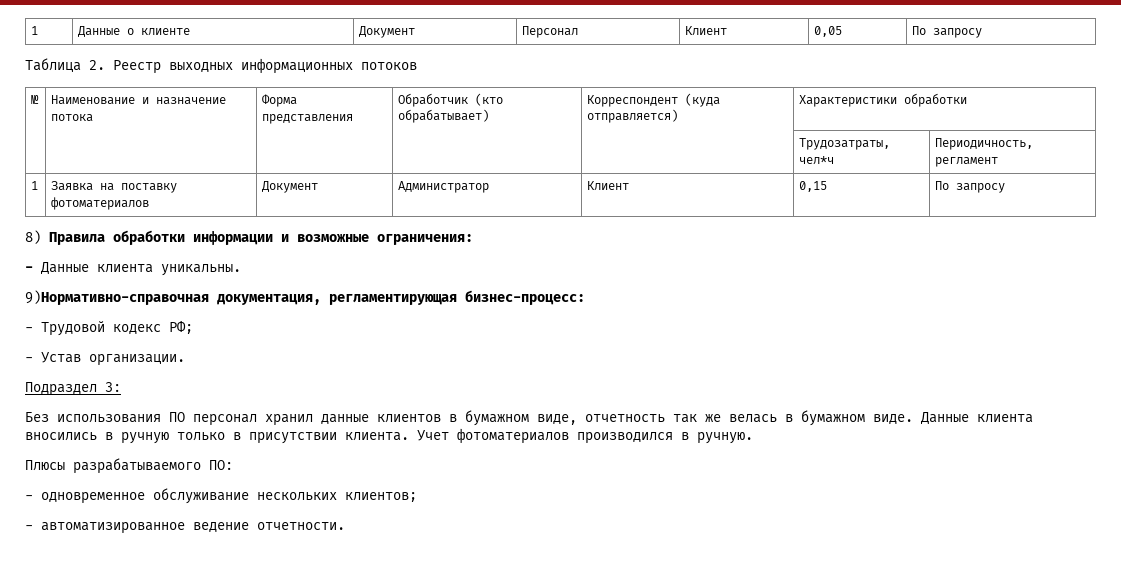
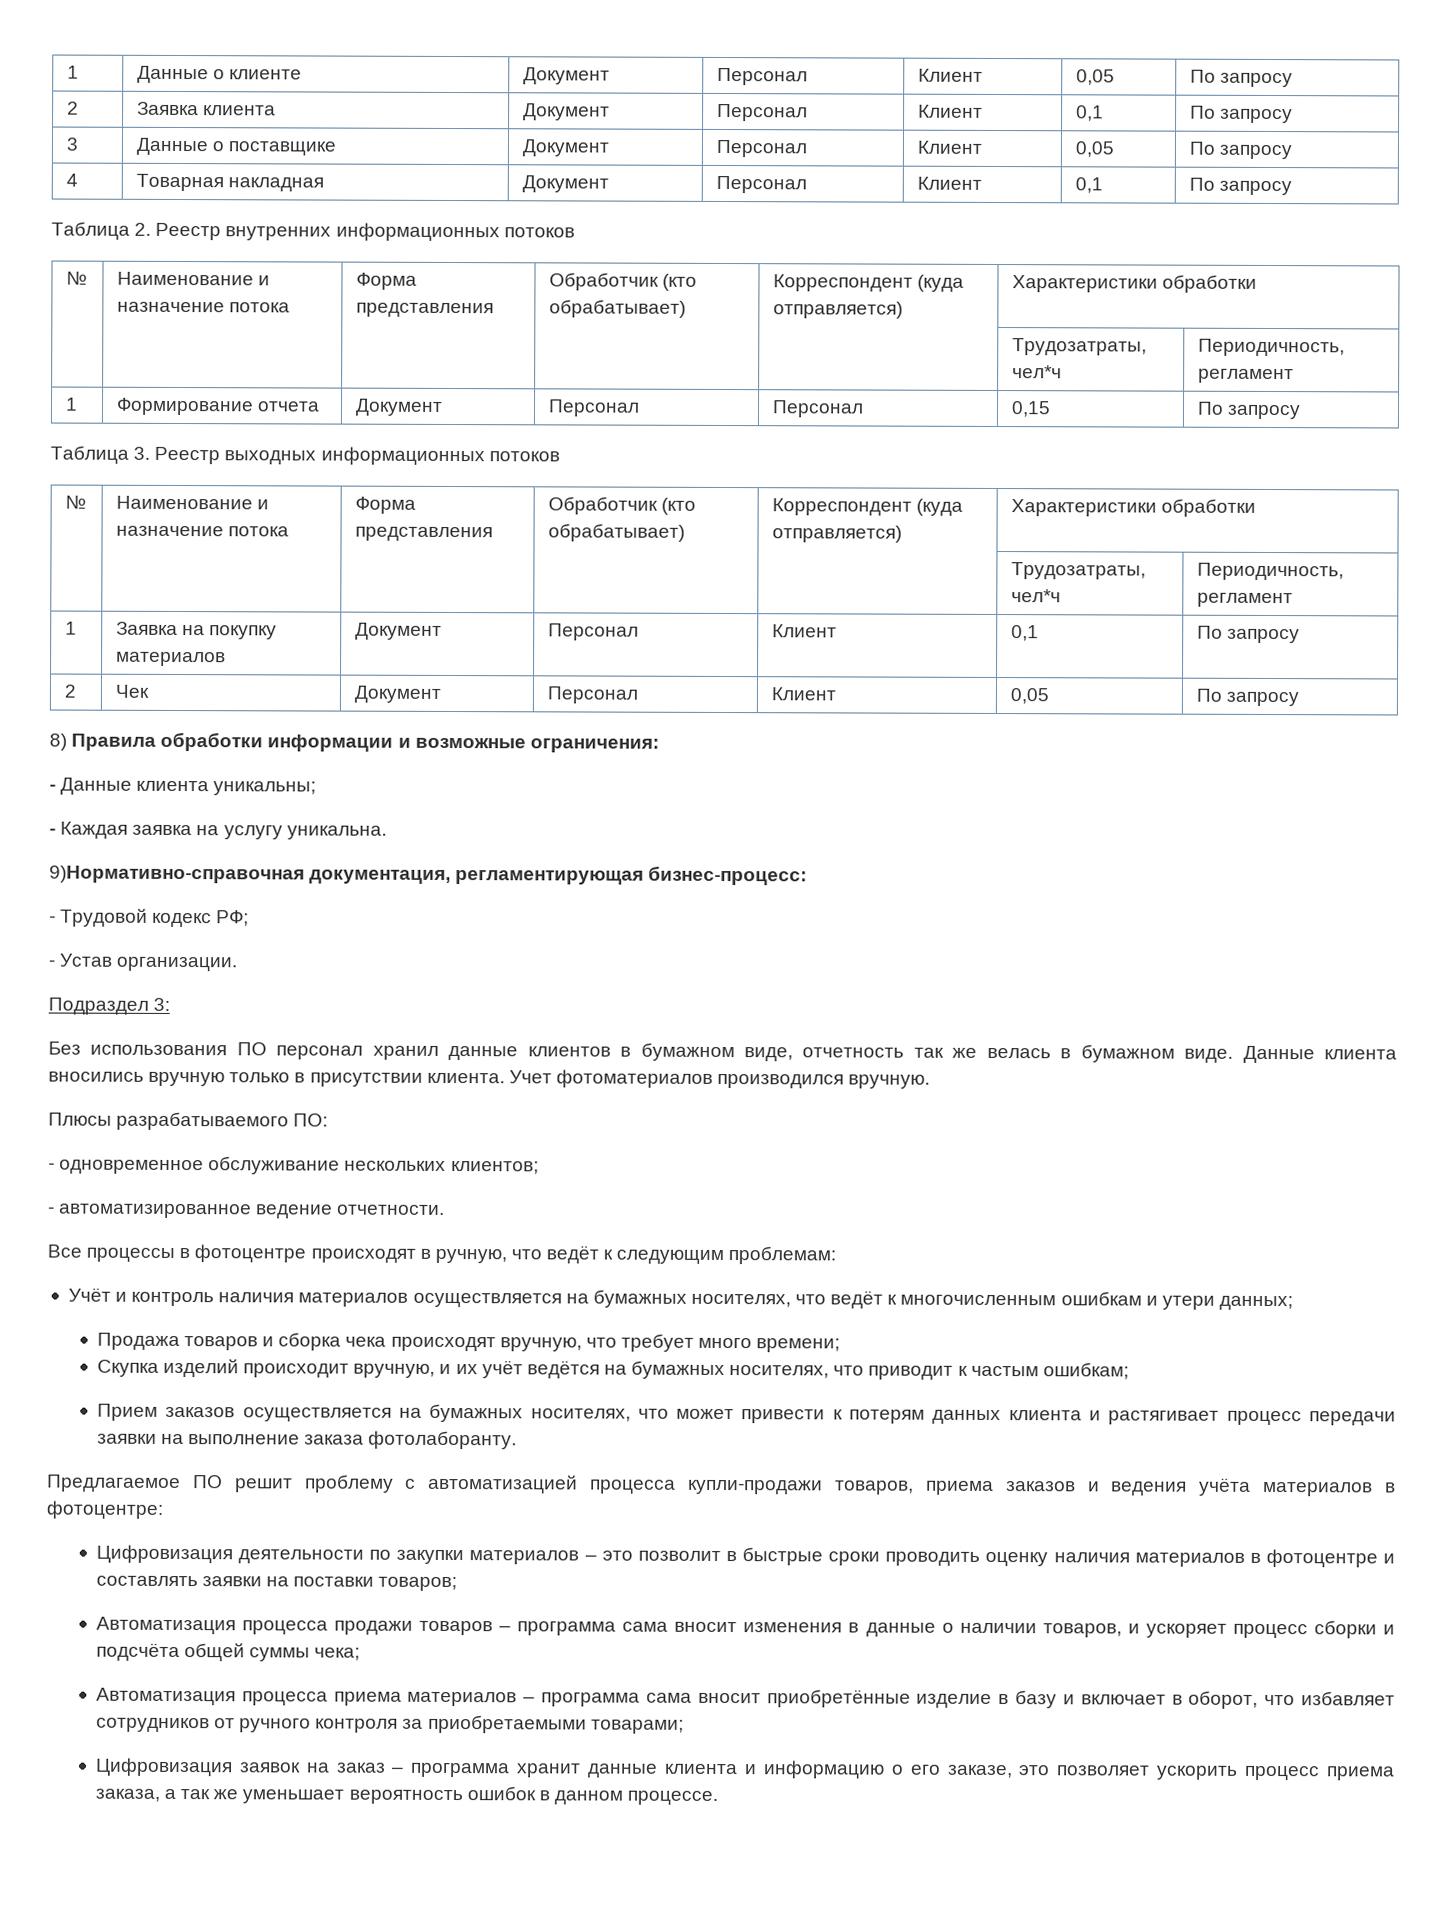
- Таблица 2. Реестр выходных информационных потоков
+ 2 | Заявка клиента | Документ | Персонал | Клиент | 0,1 | По запросу
+ 3 | Данные о поставщике | Документ | Персонал | Клиент | 0,05 | По запросу
+ 4 | Товарная накладная | Документ | Персонал | Клиент | 0,1 | По запросу
+ Таблица 2. Реестр внутренних информационных потоков
+ № | Наименование и назначение потока | Форма представления | Обработчик (кто обрабатывает) | Корреспондент (куда отправляется) | Характеристики обработки
+ | | | | | Трудозатраты, чел*ч | Периодичность, регламент
+ 1 | Формирование отчета | Документ | Персонал | Персонал | 0,15 | По запросу
+ Таблица 3. Реестр выходных информационных потоков
- 1 | Заявка на поставку фотоматериалов | Документ | Администратор | Клиент | 0,15 | По запросу
+ 1 | Заявка на покупку материалов | Документ | Персонал | Клиент | 0,1 | По запросу
+ 2 | Чек | Документ | Персонал | Клиент | 0,05 | По запросу
- - Данные клиента уникальны.
+ - Данные клиента уникальны;
+ - Каждая заявка на услугу уникальна.
- Данные клиента вносились в ручную только в присутствии клиента.
+ Данные клиента вносились вручную только в присутствии клиента.
- Учет фотоматериалов производился в ручную.
+ Учет фотоматериалов производился вручную.
+ Все процессы в фотоцентре происходят в ручную, что ведёт к следующим проблемам:
+ Учёт и контроль наличия материалов осуществляется на бумажных носителях, что ведёт к многочисленным ошибкам и утери данных;
+ Продажа товаров и сборка чека происходят вручную, что требует много времени;
+ Скупка изделий происходит вручную, и их учёт ведётся на бумажных носителях, что приводит к частым ошибкам;
+ Прием заказов осуществляется на бумажных носителях, что может привести к потерям данных клиента и растягивает процесс передачи заявки на выполнение заказа фотолаборанту.
+ Предлагаемое ПО решит проблему с автоматизацией процесса купли-продажи товаров, приема заказов и ведения учёта материалов в фотоцентре:
+ Цифровизация деятельности по закупки материалов – это позволит в быстрые сроки проводить оценку наличия материалов в фотоцентре и составлять заявки на поставки товаров;
+ Автоматизация процесса продажи товаров – программа сама вносит изменения в данные о наличии товаров, и ускоряет процесс сборки и подсчёта общей суммы чека;
+ Автоматизация процесса приема материалов – программа сама вносит приобретённые изделие в базу и включает в оборот, что избавляет сотрудников от ручного контроля за приобретаемыми товарами;
+ Цифровизация заявок на заказ – программа хранит данные клиента и информацию о его заказе, это позволяет ускорить процесс приема заказа, а так же уменьшает вероятность ошибок в данном процессе.

